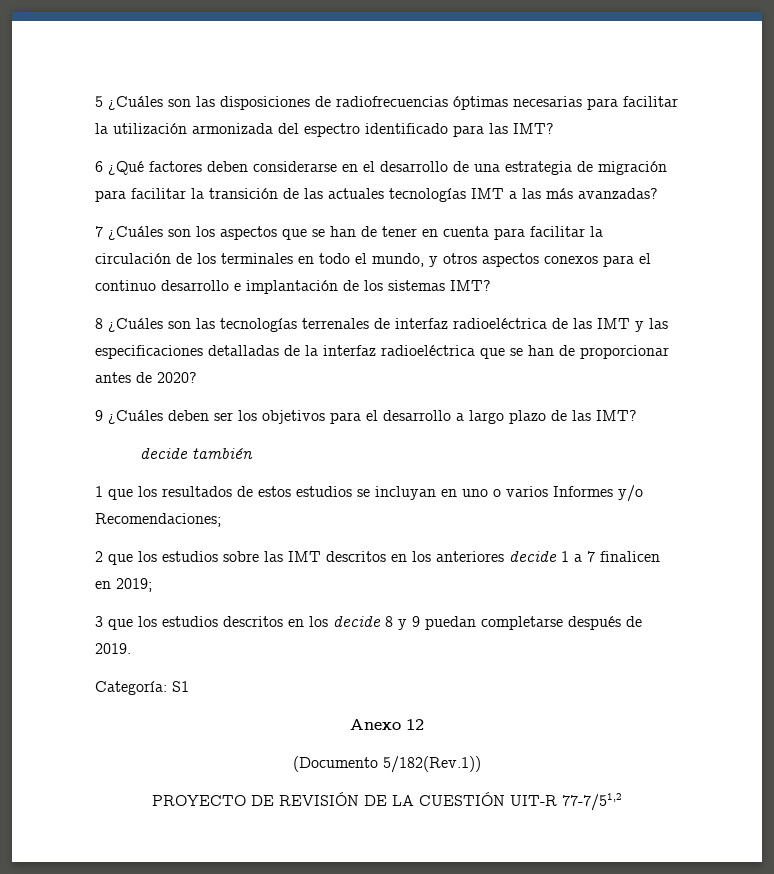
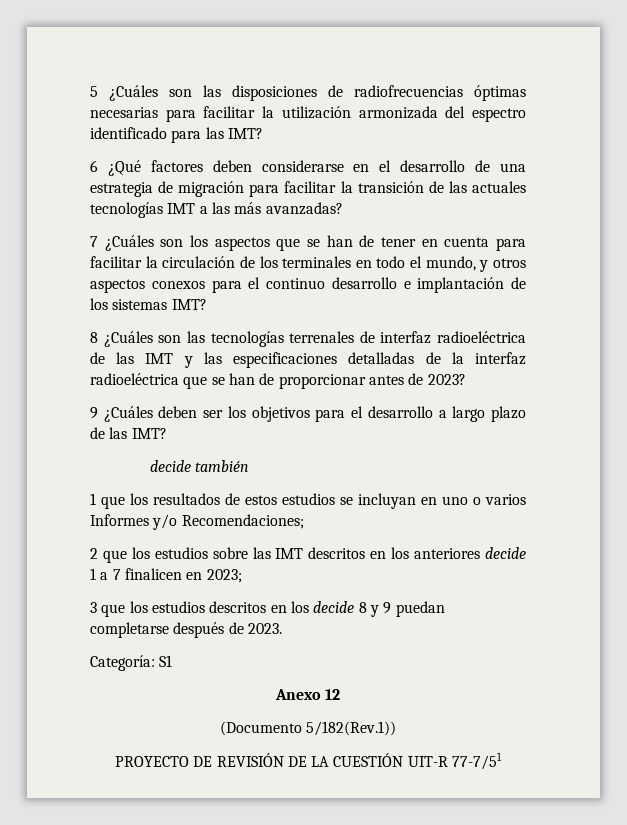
- 8 ¿Cuáles son las tecnologías terrenales de interfaz radioeléctrica de las IMT y las especificaciones detalladas de la interfaz radioeléctrica que se han de proporcionar antes de 2020?
+ 8 ¿Cuáles son las tecnologías terrenales de interfaz radioeléctrica de las IMT y las especificaciones detalladas de la interfaz radioeléctrica que se han de proporcionar antes de 2023?
- 2 que los estudios sobre las IMT descritos en los anteriores decide 1 a 7 finalicen en 2019;
+ 2 que los estudios sobre las IMT descritos en los anteriores decide 1 a 7 finalicen en 2023;
- 3 que los estudios descritos en los decide 8 y 9 puedan completarse después de 2019.
+ 3 que los estudios descritos en los decide 8 y 9 puedan completarse después de 2023.
- PROYECTO DE REVISIÓN DE LA CUESTIÓN UIT-R 77-7/51,2
+ PROYECTO DE REVISIÓN DE LA CUESTIÓN UIT-R 77-7/51

